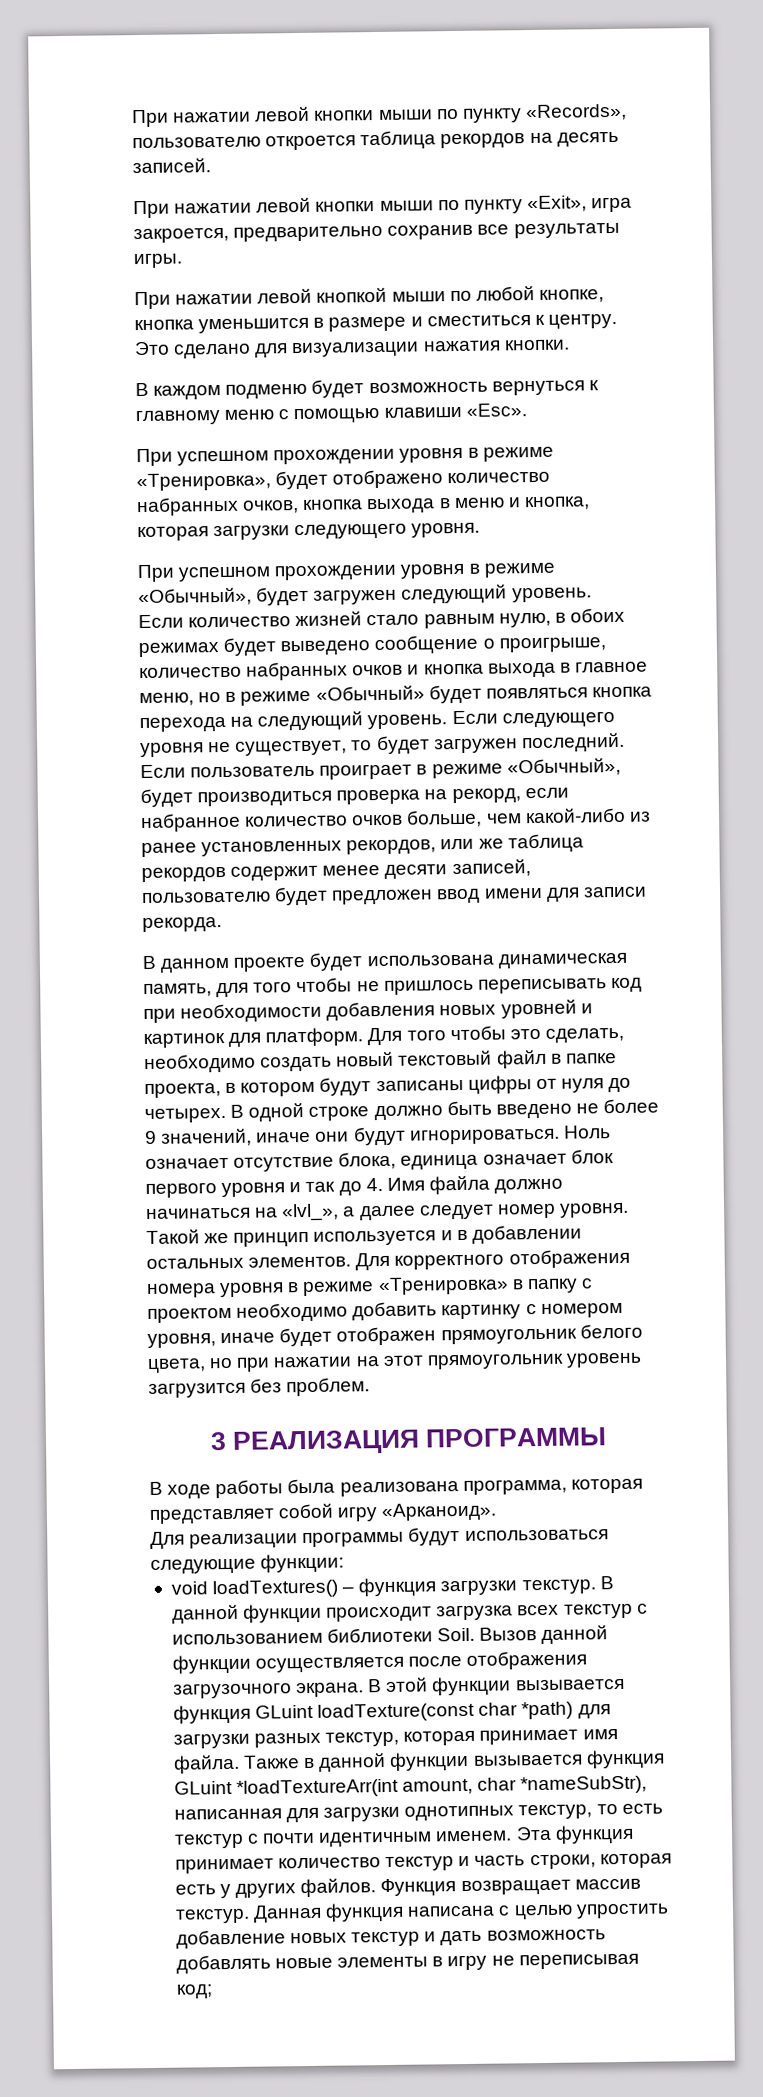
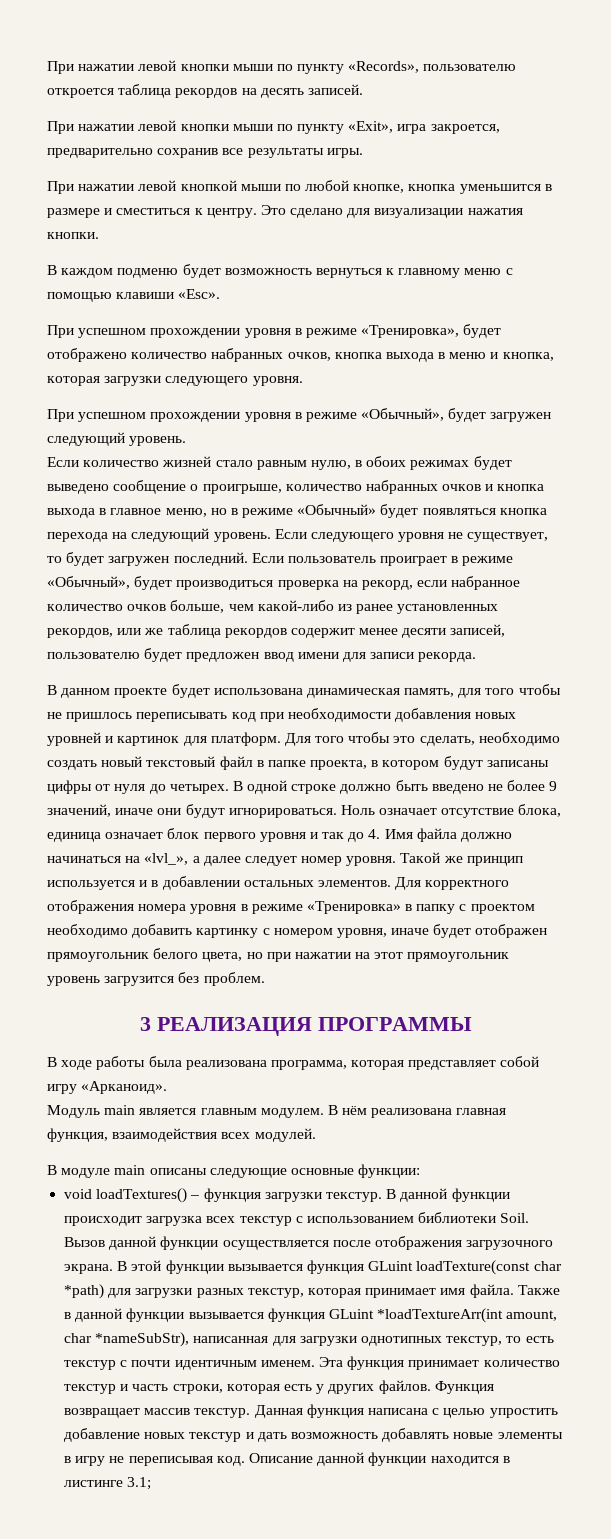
- Для реализации программы будут использоваться следующие функции:
+ Модуль main является главным модулем. В нём реализована главная функция, взаимодействия всех модулей.
+ В модуле main описаны следующие основные функции:
- Данная функция написана с целью упростить добавление новых текстур и дать возможность добавлять новые элементы в игру не переписывая код;
+ Данная функция написана с целью упростить добавление новых текстур и дать возможность добавлять новые элементы в игру не переписывая код. Описание данной функции находится в листинге 3.1;

